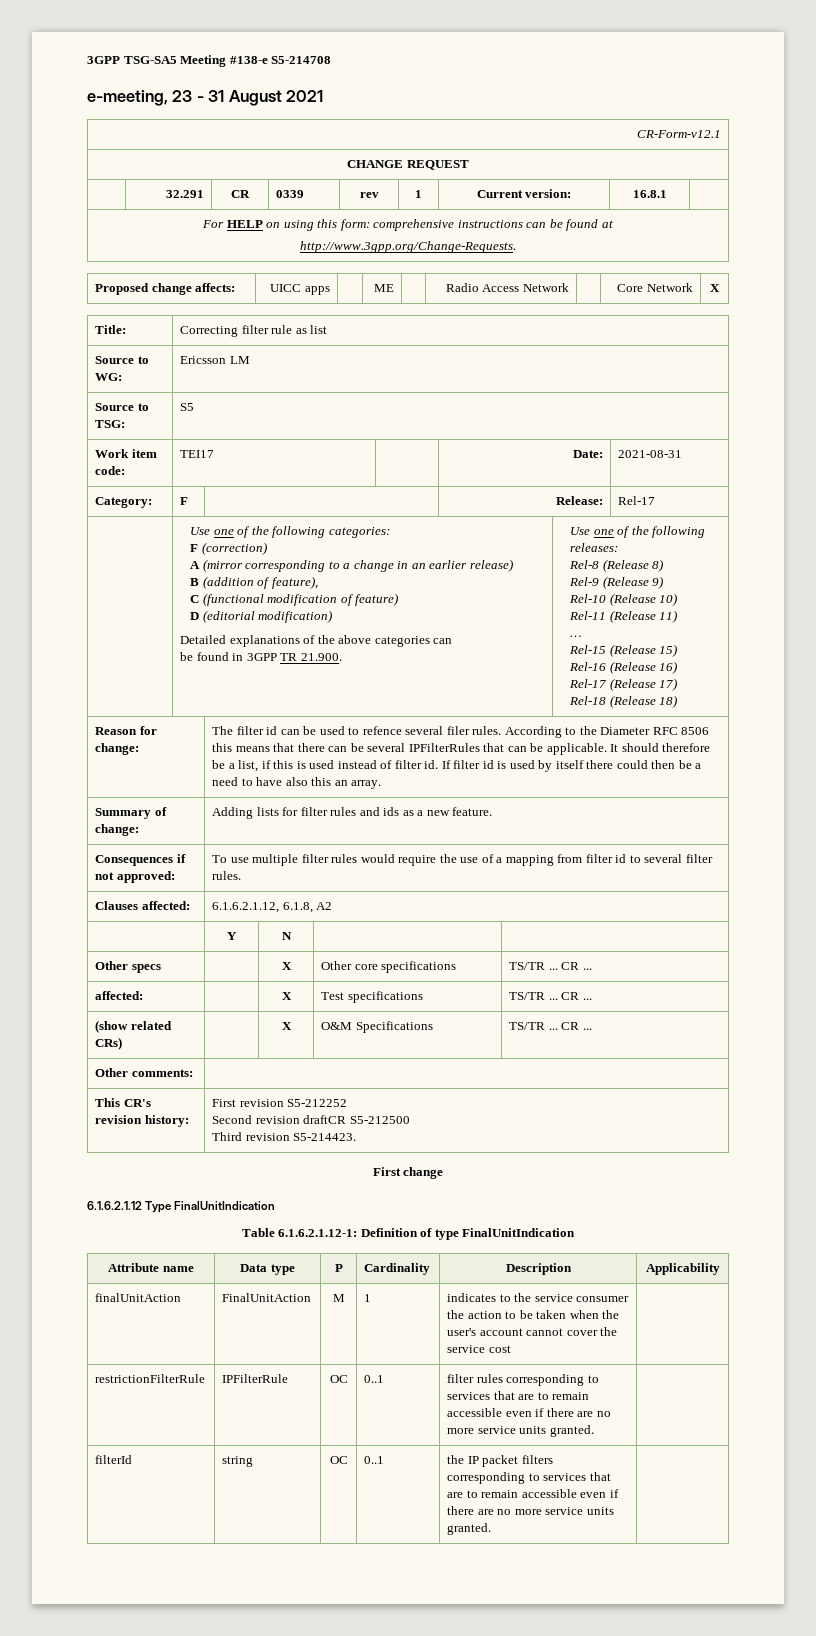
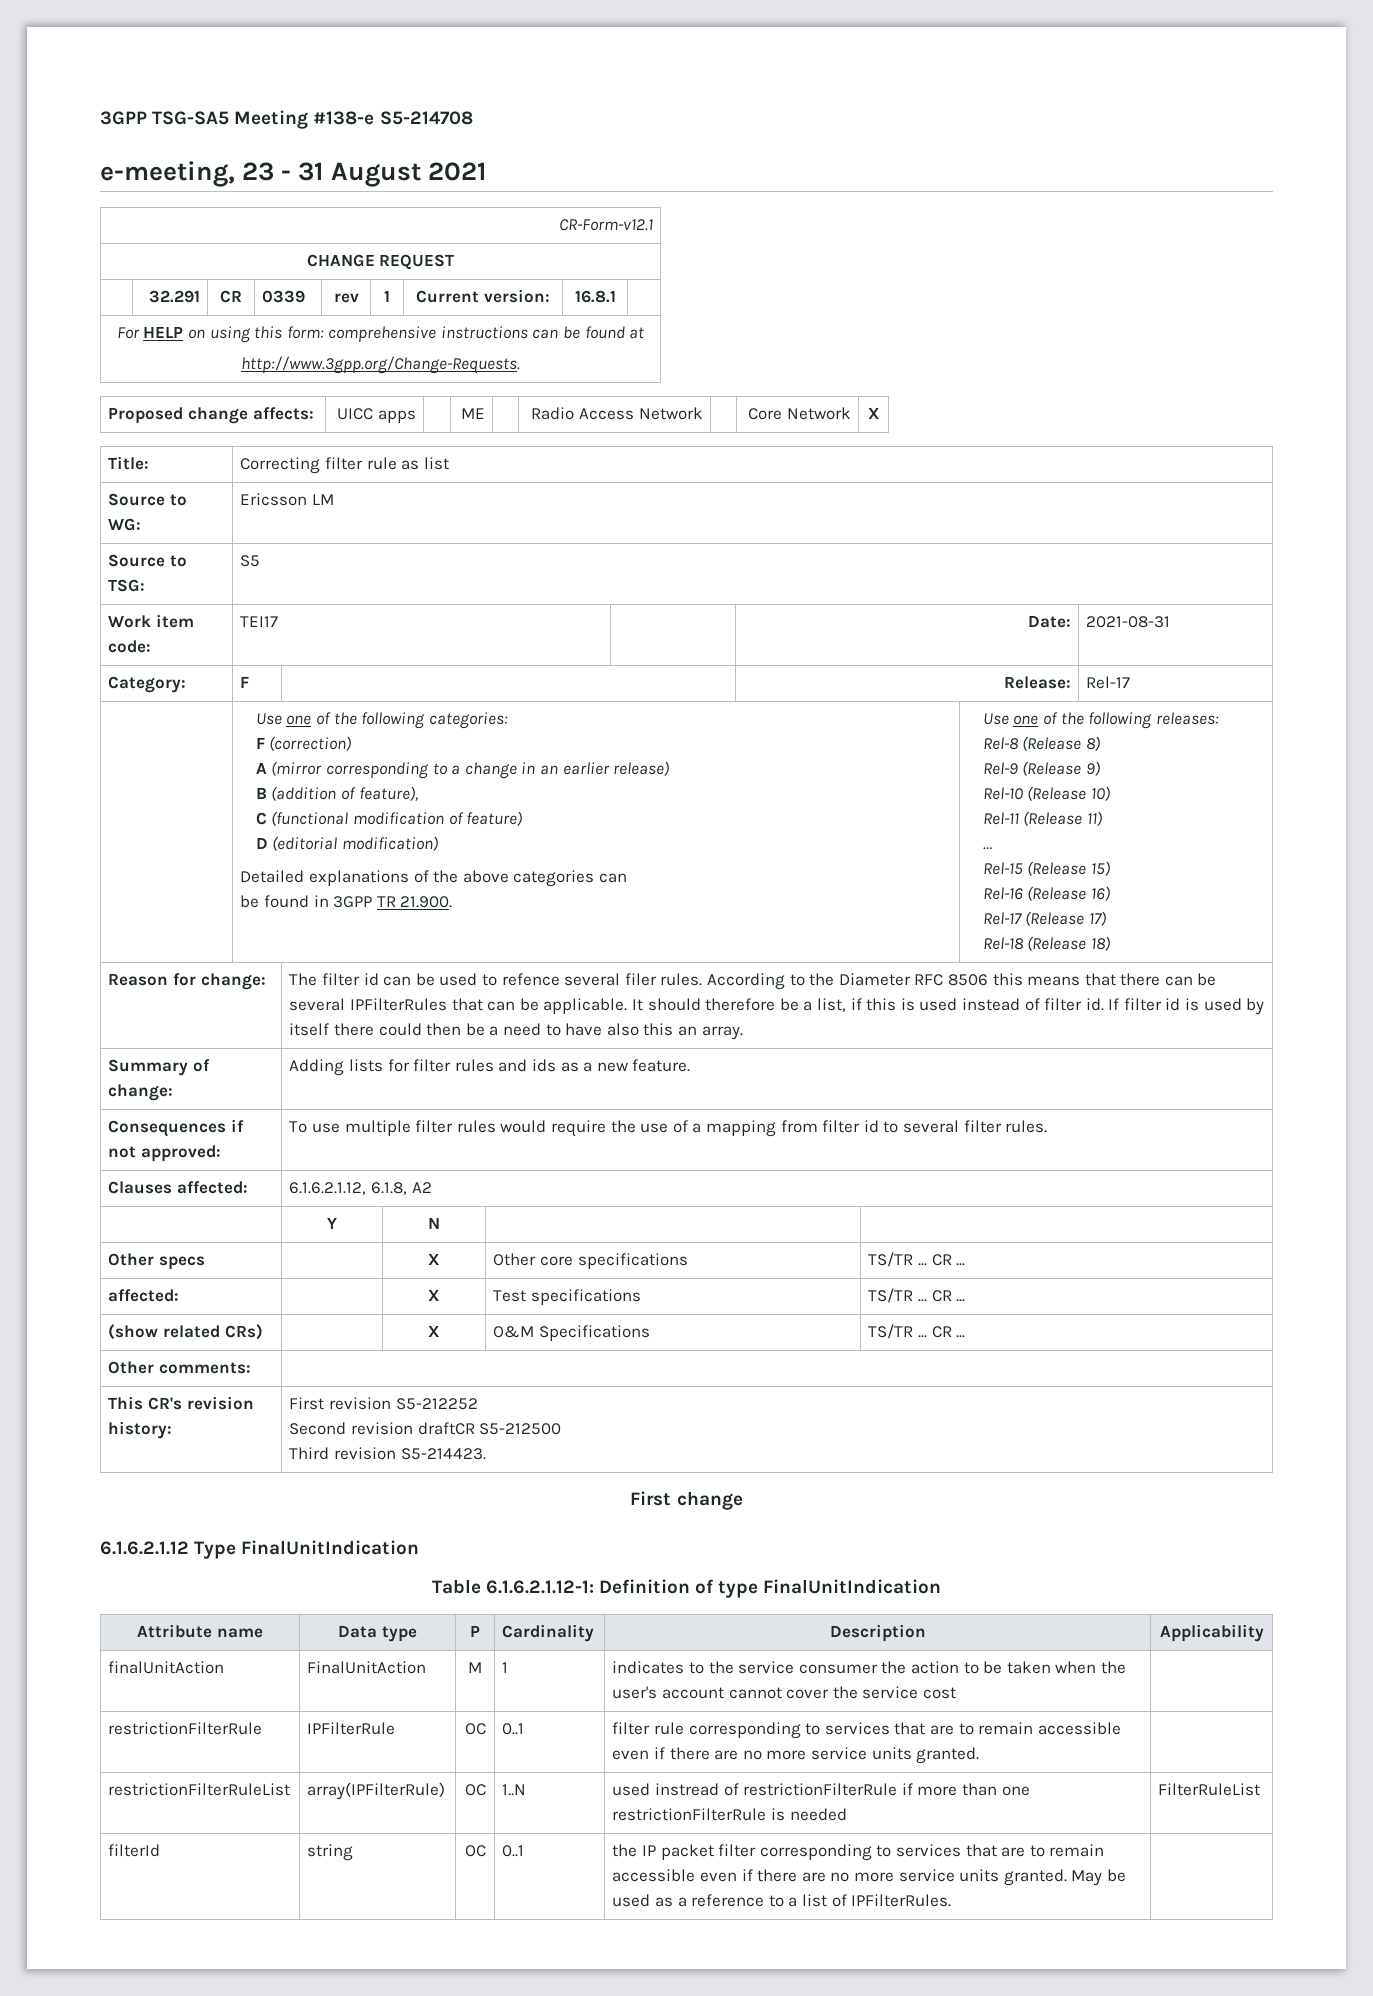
- restrictionFilterRule | IPFilterRule | OC | 0..1 | filter rules corresponding to services that are to remain accessible even if there are no more service units granted. |
+ restrictionFilterRule | IPFilterRule | OC | 0..1 | filter rule corresponding to services that are to remain accessible even if there are no more service units granted. |
+ restrictionFilterRuleList | array(IPFilterRule) | OC | 1..N | used instread of restrictionFilterRule if more than one restrictionFilterRule is needed | FilterRuleList
- filterId | string | OC | 0..1 | the IP packet filters corresponding to services that are to remain accessible even if there are no more service units granted. |
+ filterId | string | OC | 0..1 | the IP packet filter corresponding to services that are to remain accessible even if there are no more service units granted. May be used as a reference to a list of IPFilterRules. |

